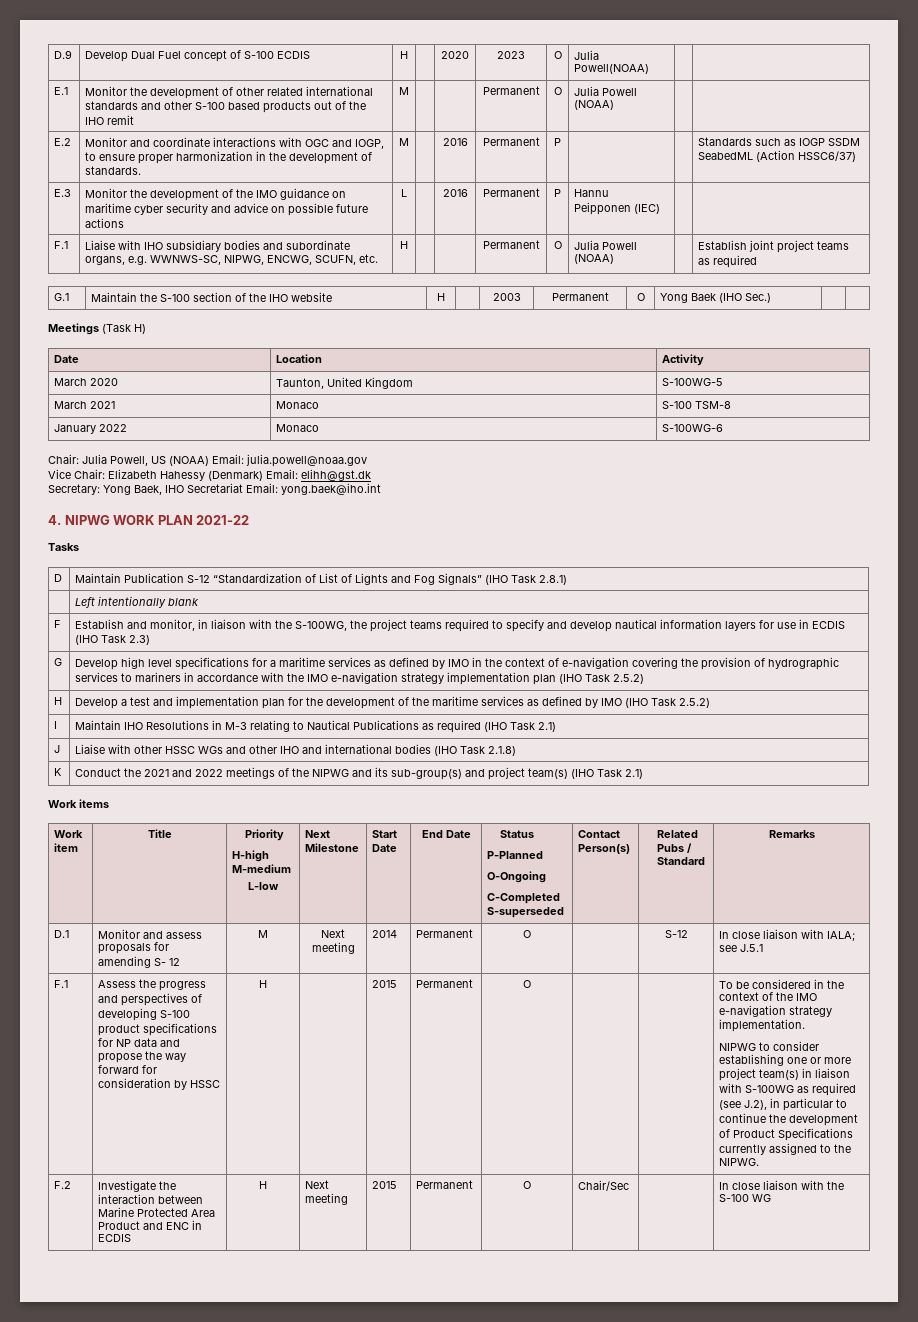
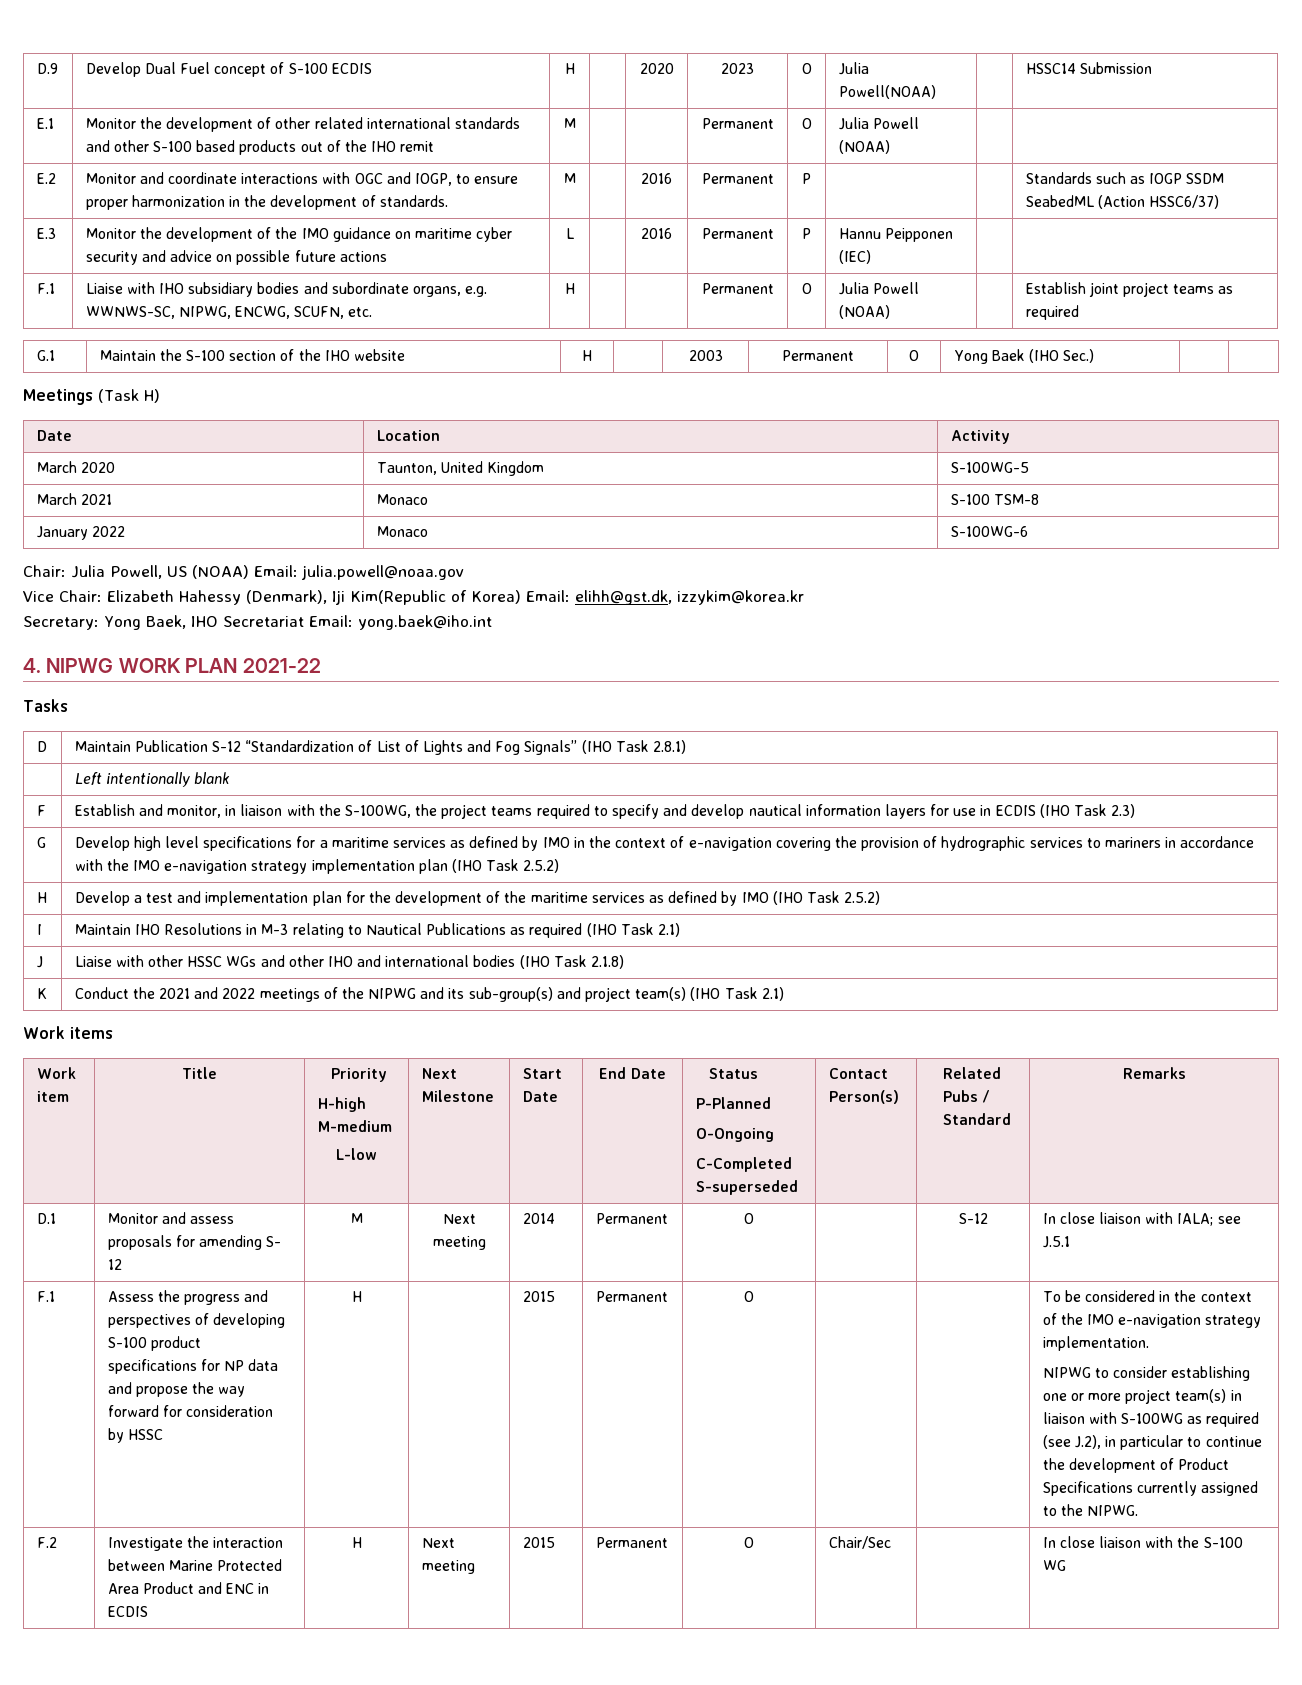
- D.9 | Develop Dual Fuel concept of S-100 ECDIS | H | | 2020 | 2023 | O | Julia Powell(NOAA) | |
+ D.9 | Develop Dual Fuel concept of S-100 ECDIS | H | | 2020 | 2023 | O | Julia Powell(NOAA) | | HSSC14 Submission
- Vice Chair: Elizabeth Hahessy (Denmark) Email: elihh@gst.dk
+ Vice Chair: Elizabeth Hahessy (Denmark), Iji Kim(Republic of Korea) Email: elihh@gst.dk, izzykim@korea.kr

